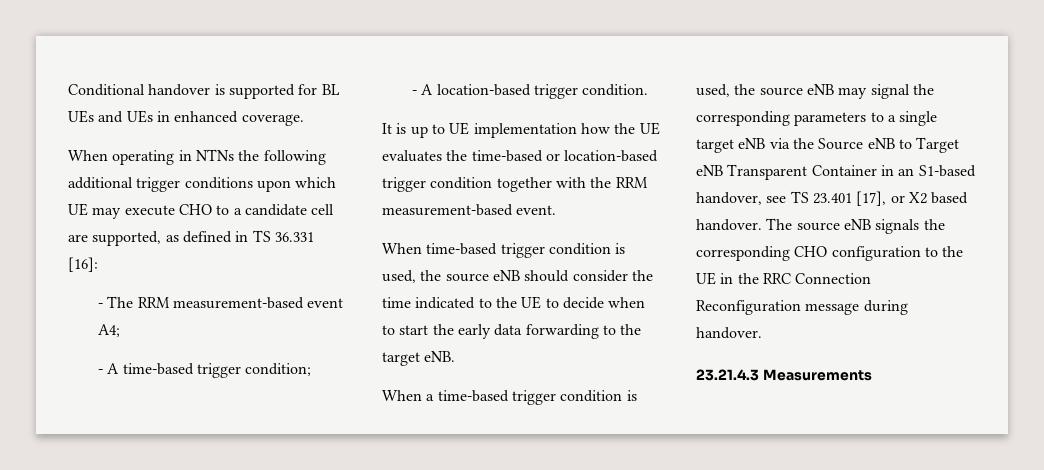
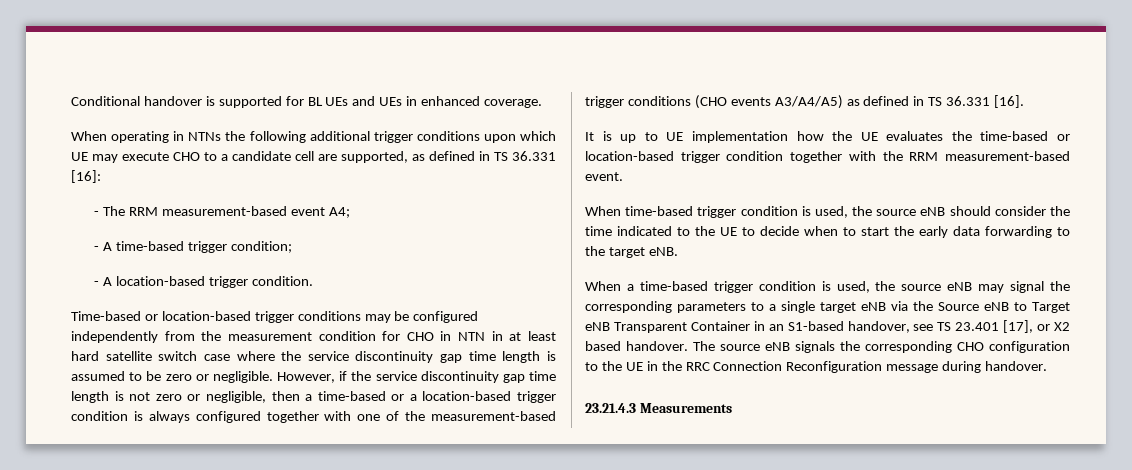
+ Time-based or location-based trigger conditions may be configured independently from the measurement condition for CHO in NTN in at least hard satellite switch case where the service discontinuity gap time length is assumed to be zero or negligible. However, if the service discontinuity gap time length is not zero or negligible, then a time-based or a location-based trigger condition is always configured together with one of the measurement-based trigger conditions (CHO events A3/A4/A5) as defined in TS 36.331 [16].

